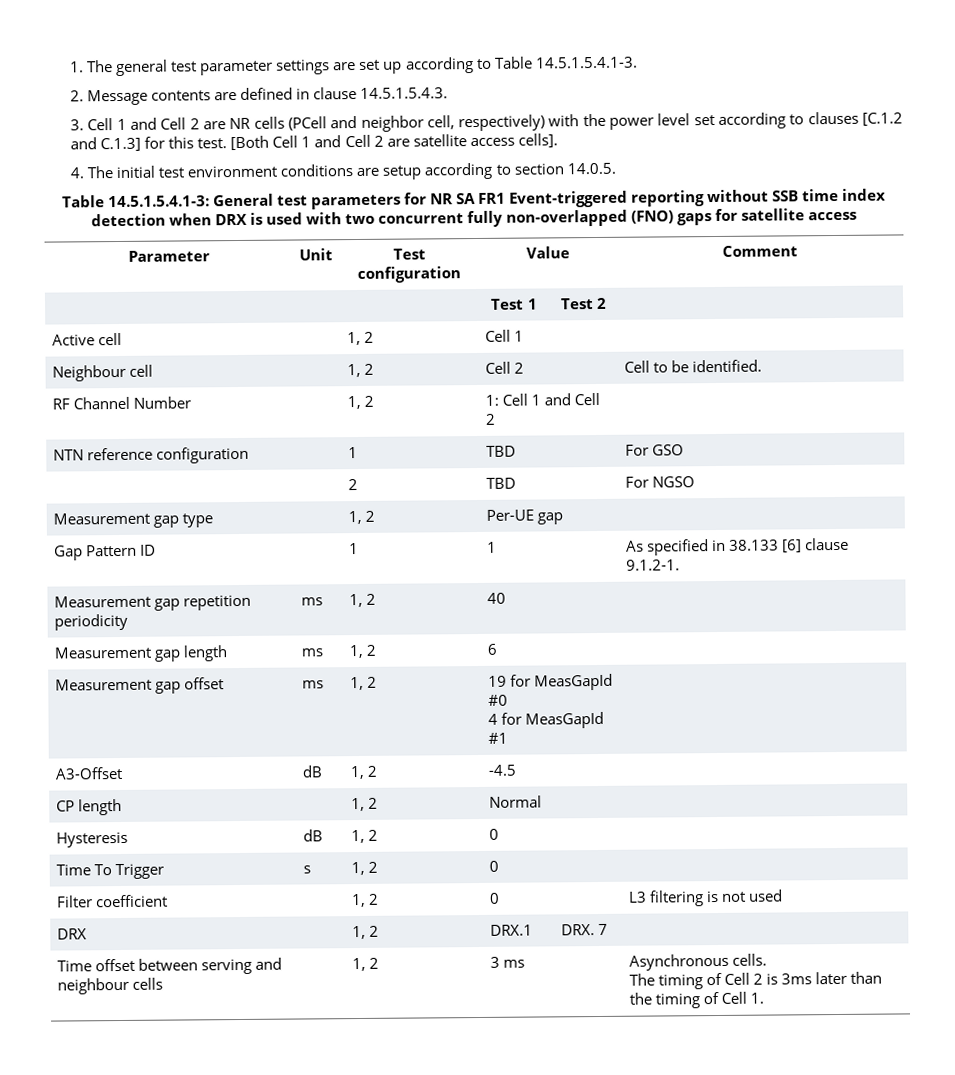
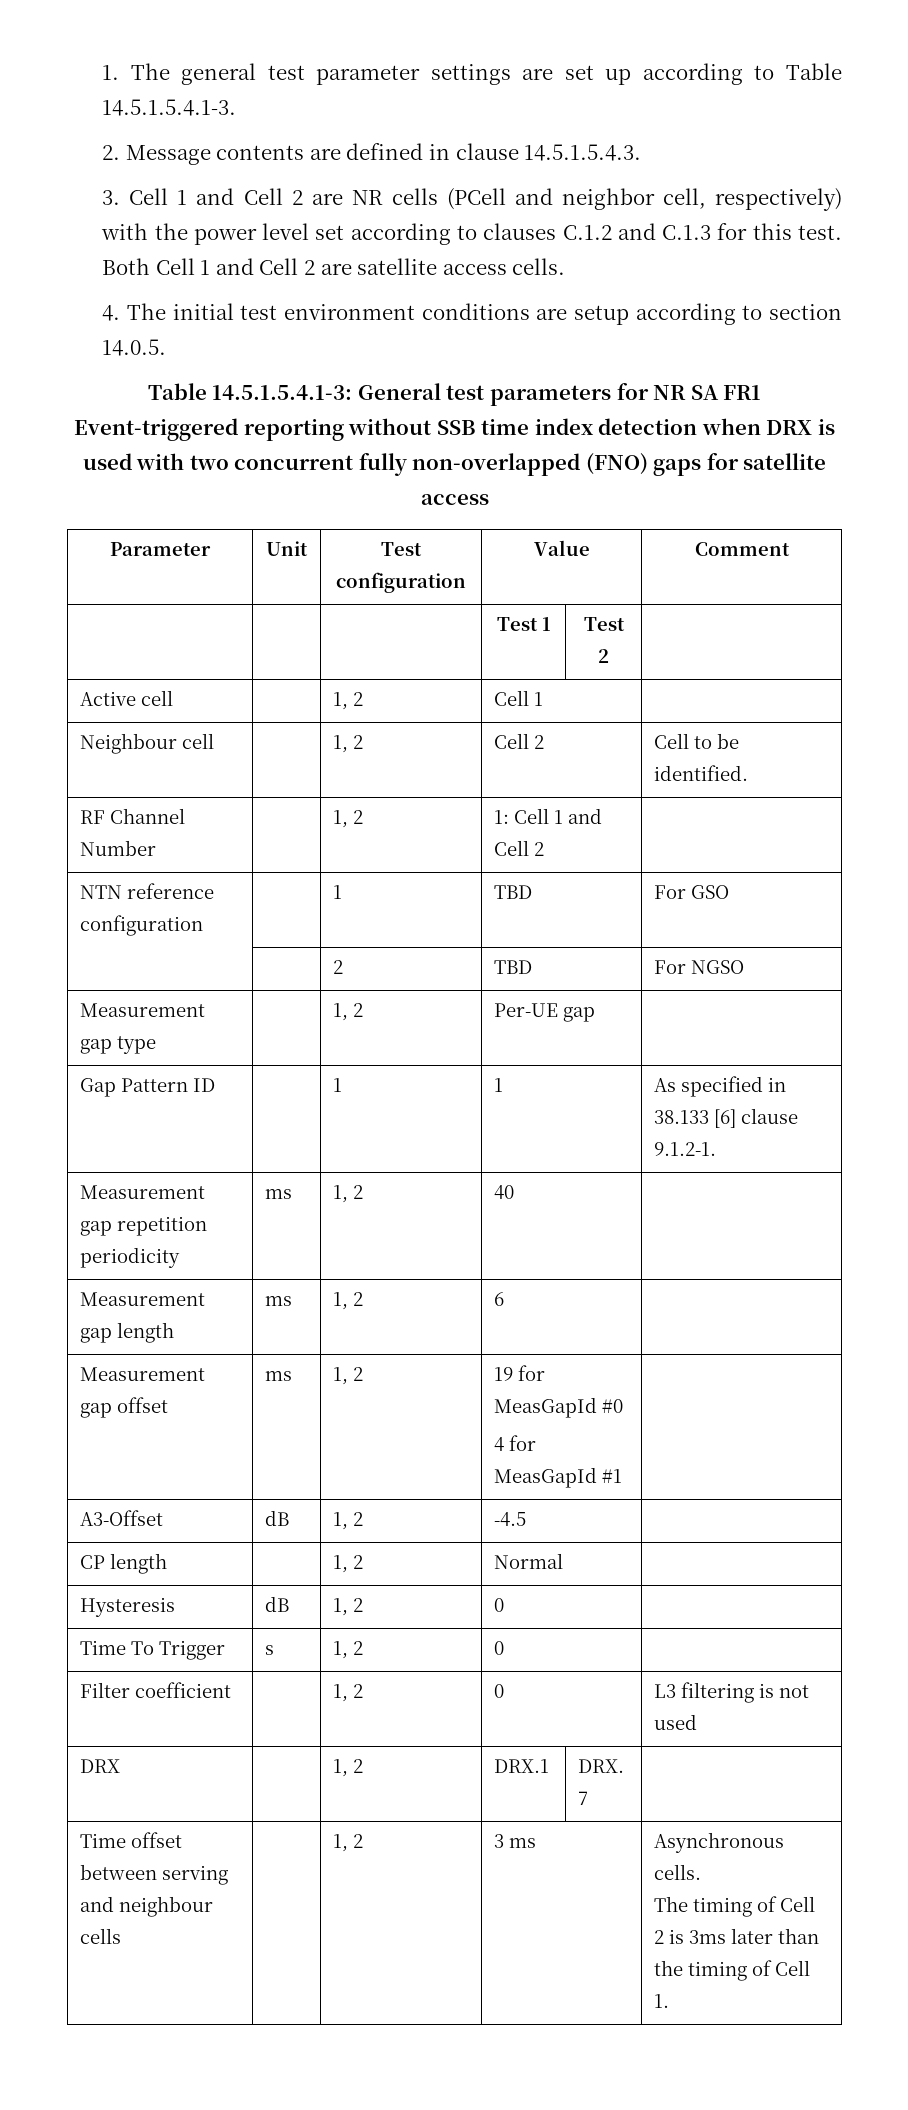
- 3. Cell 1 and Cell 2 are NR cells (PCell and neighbor cell, respectively) with the power level set according to clauses [C.1.2 and C.1.3] for this test.
+ 3. Cell 1 and Cell 2 are NR cells (PCell and neighbor cell, respectively) with the power level set according to clauses C.1.2 and C.1.3 for this test.
- [Both Cell 1 and Cell 2 are satellite access cells].
+ Both Cell 1 and Cell 2 are satellite access cells.

